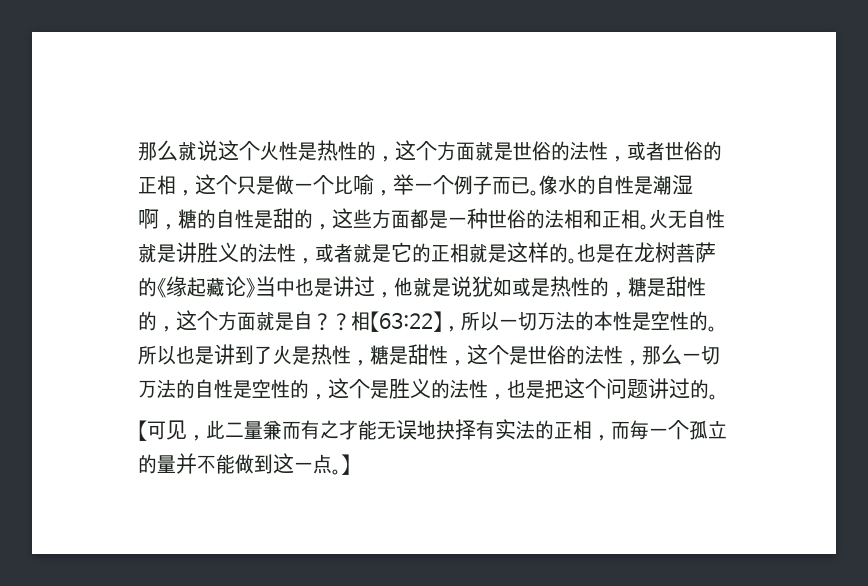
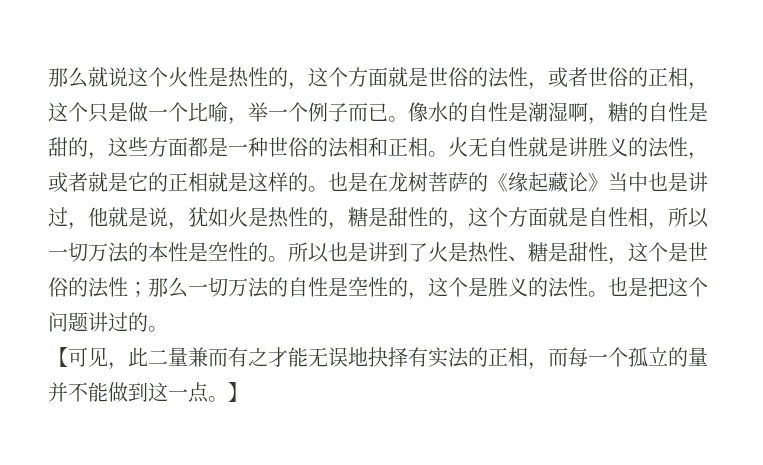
- 也是在龙树菩萨的《缘起藏论》当中也是讲过，他就是说犹如或是热性的，糖是甜性的，这个方面就是自？？相【63:22】，所以一切万法的本性是空性的。
+ 也是在龙树菩萨的《缘起藏论》当中也是讲过，他就是说，犹如火是热性的，糖是甜性的，这个方面就是自性相，所以一切万法的本性是空性的。
- 所以也是讲到了火是热性，糖是甜性，这个是世俗的法性，那么一切万法的自性是空性的，这个是胜义的法性，也是把这个问题讲过的。
+ 所以也是讲到了火是热性、糖是甜性，这个是世俗的法性；那么一切万法的自性是空性的，这个是胜义的法性。也是把这个问题讲过的。

